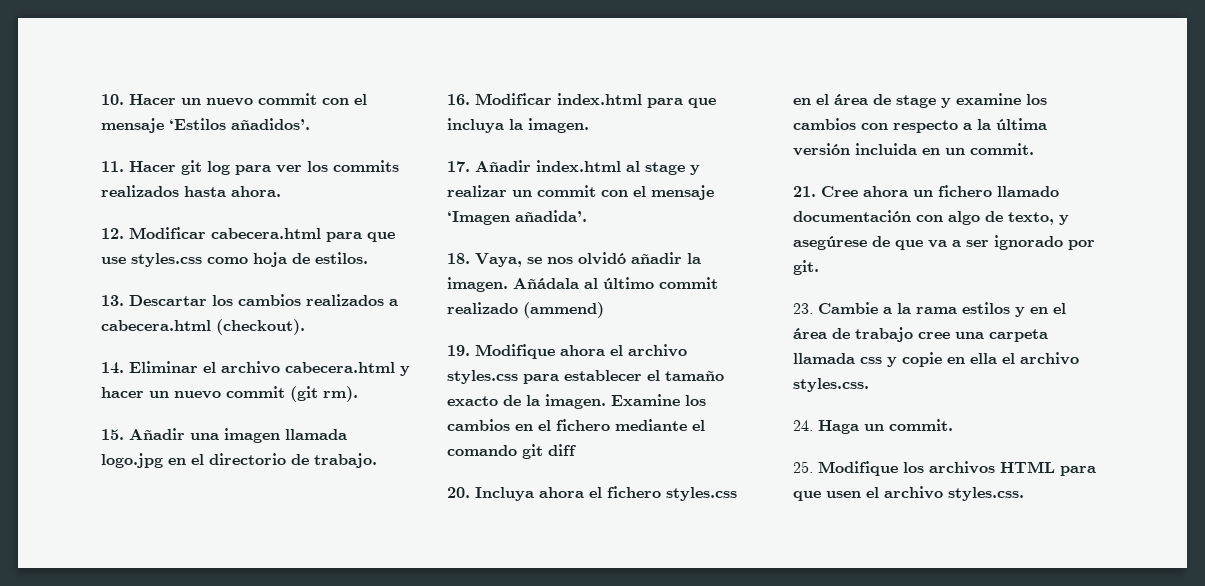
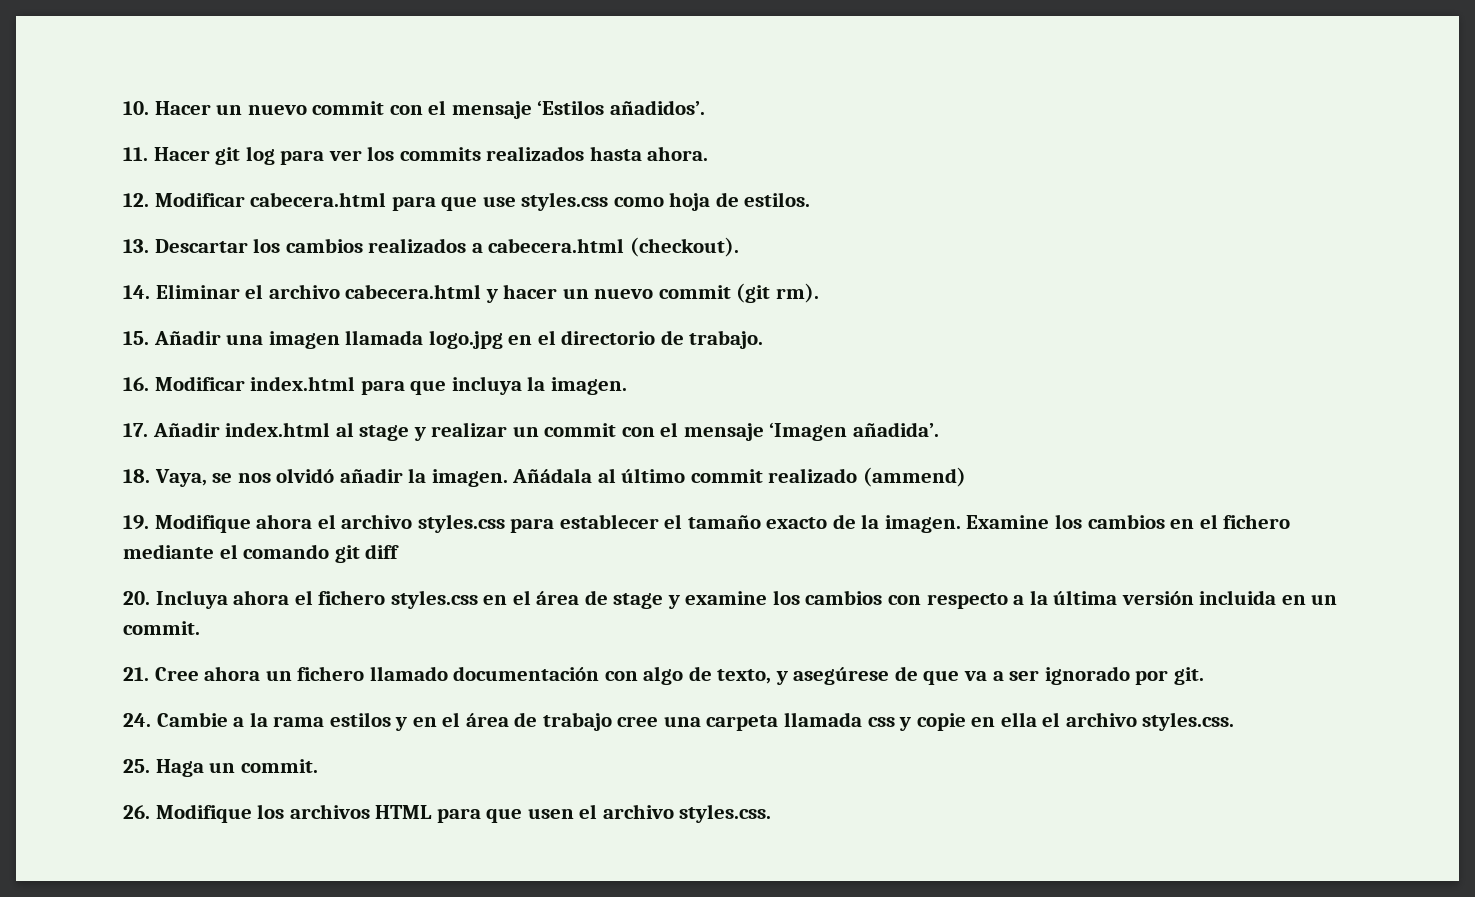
- 23. Cambie a la rama estilos y en el área de trabajo cree una carpeta llamada css y copie en ella el archivo styles.css.
+ 24. Cambie a la rama estilos y en el área de trabajo cree una carpeta llamada css y copie en ella el archivo styles.css.
- 24. Haga un commit.
+ 25. Haga un commit.
- 25. Modifique los archivos HTML para que usen el archivo styles.css.
+ 26. Modifique los archivos HTML para que usen el archivo styles.css.

